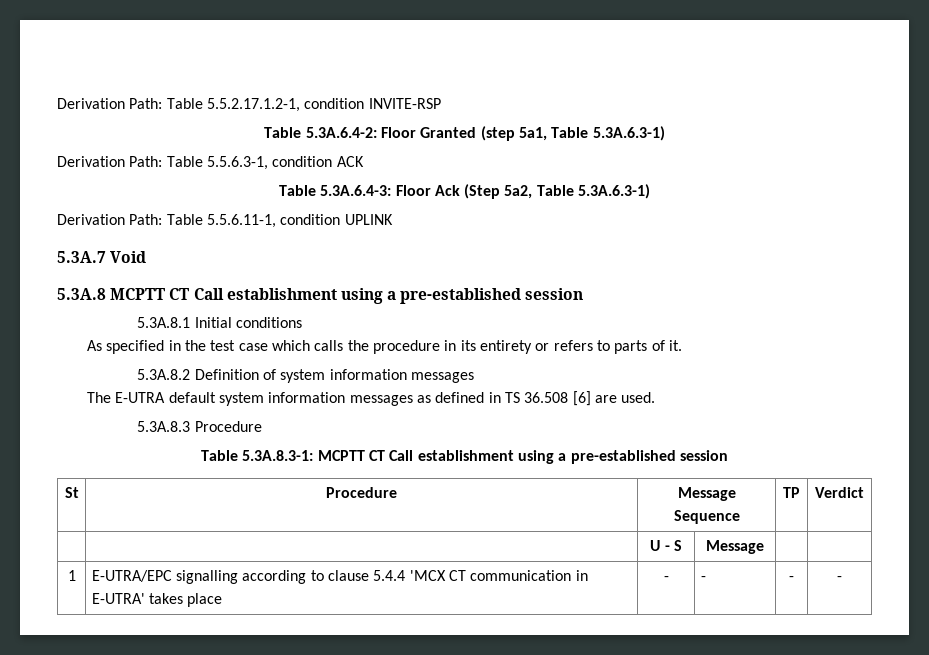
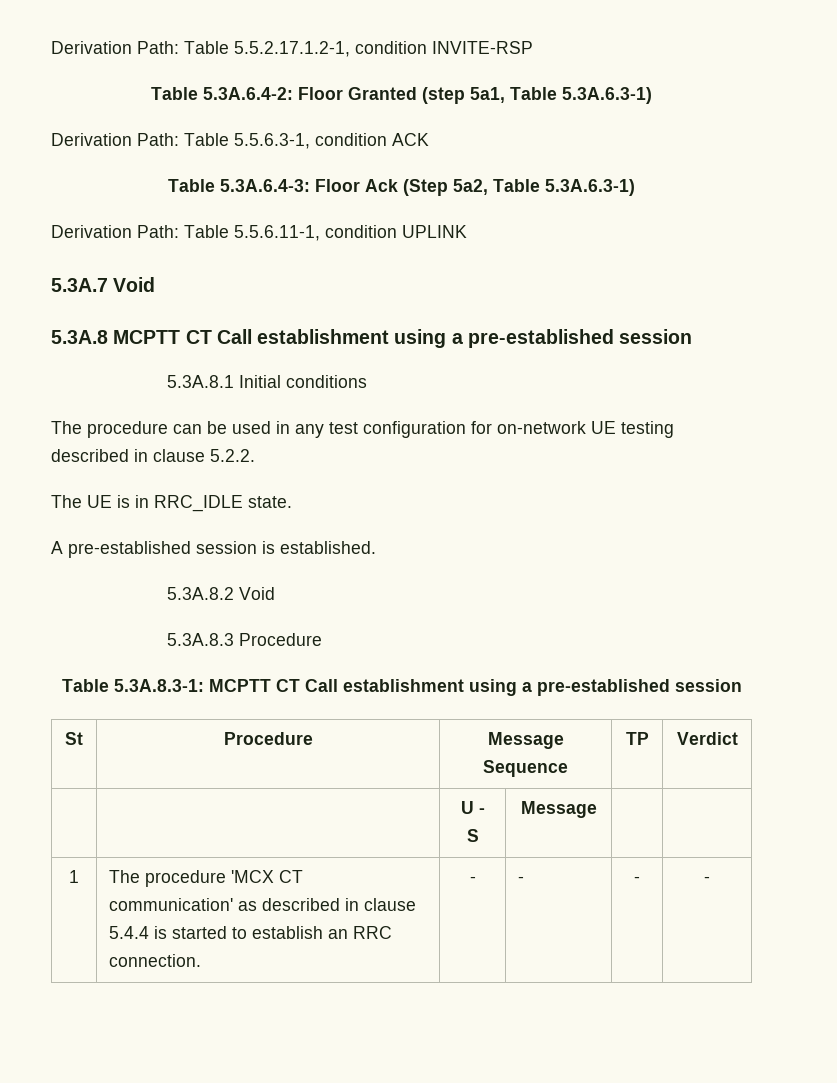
- As specified in the test case which calls the procedure in its entirety or refers to parts of it.
- 5.3A.8.2 Definition of system information messages
- The E-UTRA default system information messages as defined in TS 36.508 [6] are used.
+ The procedure can be used in any test configuration for on-network UE testing described in clause 5.2.2.
+ The UE is in RRC_IDLE state.
+ A pre-established session is established.
+ 5.3A.8.2 Void
- 1 | E-UTRA/EPC signalling according to clause 5.4.4 'MCX CT communication in E-UTRA' takes place | - | - | - | -
+ 1 | The procedure 'MCX CT communication' as described in clause 5.4.4 is started to establish an RRC connection. | - | - | - | -

